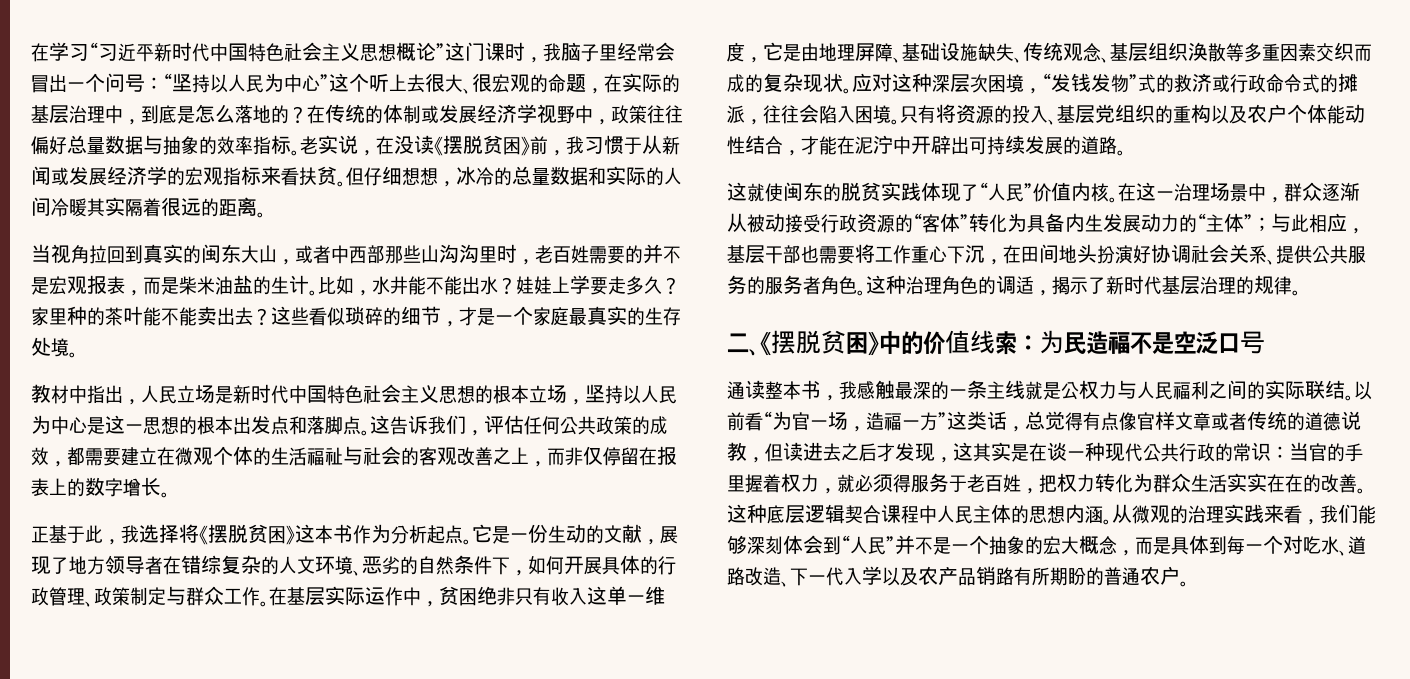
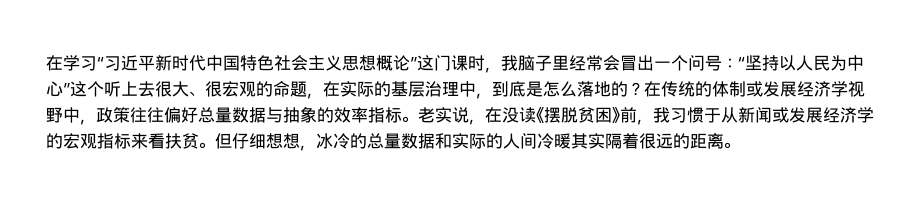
- 当视角拉回到真实的闽东大山，或者中西部那些山沟沟里时，老百姓需要的并不是宏观报表，而是柴米油盐的生计。比如，水井能不能出水？娃娃上学要走多久？家里种的茶叶能不能卖出去？这些看似琐碎的细节，才是一个家庭最真实的生存处境。
- 教材中指出，人民立场是新时代中国特色社会主义思想的根本立场，坚持以人民为中心是这一思想的根本出发点和落脚点。这告诉我们，评估任何公共政策的成效，都需要建立在微观个体的生活福祉与社会的客观改善之上，而非仅停留在报表上的数字增长。
- 正基于此，我选择将《摆脱贫困》这本书作为分析起点。它是一份生动的文献，展现了地方领导者在错综复杂的人文环境、恶劣的自然条件下，如何开展具体的行政管理、政策制定与群众工作。在基层实际运作中，贫困绝非只有收入这单一维度，它是由地理屏障、基础设施缺失、传统观念、基层组织涣散等多重因素交织而成的复杂现状。应对这种深层次困境，“发钱发物”式的救济或行政命令式的摊派，往往会陷入困境。只有将资源的投入、基层党组织的重构以及农户个体能动性结合，才能在泥泞中开辟出可持续发展的道路。
- 这就使闽东的脱贫实践体现了“人民”价值内核。在这一治理场景中，群众逐渐从被动接受行政资源的“客体”转化为具备内生发展动力的“主体”；与此相应，基层干部也需要将工作重心下沉，在田间地头扮演好协调社会关系、提供公共服务的服务者角色。这种治理角色的调适，揭示了新时代基层治理的规律。
- 二、《摆脱贫困》中的价值线索：为民造福不是空泛口号
- 通读整本书，我感触最深的一条主线就是公权力与人民福利之间的实际联结。以前看“为官一场，造福一方”这类话，总觉得有点像官样文章或者传统的道德说教，但读进去之后才发现，这其实是在谈一种现代公共行政的常识：当官的手里握着权力，就必须得服务于老百姓，把权力转化为群众生活实实在在的改善。这种底层逻辑契合课程中人民主体的思想内涵。从微观的治理实践来看，我们能够深刻体会到“人民”并不是一个抽象的宏大概念，而是具体到每一个对吃水、道路改造、下一代入学以及农产品销路有所期盼的普通农户。

